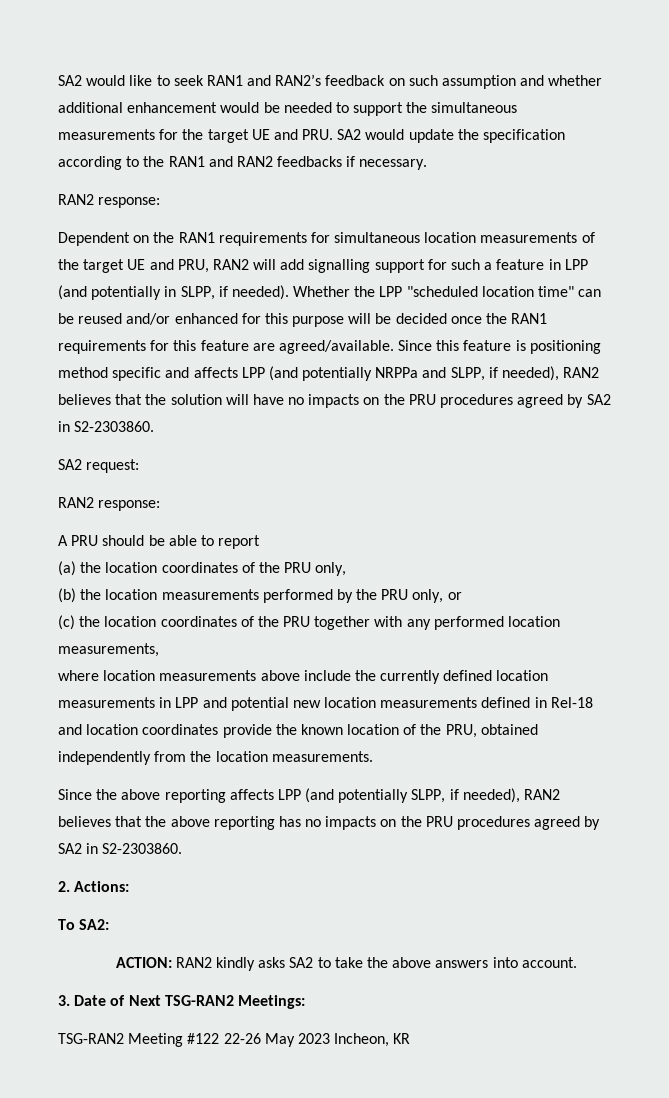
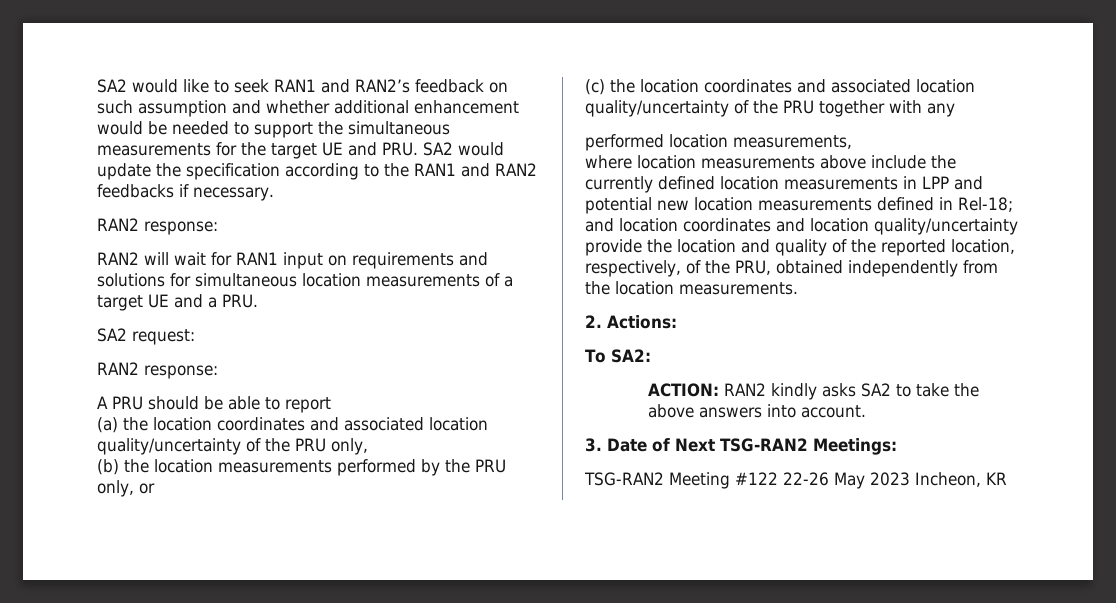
- Dependent on the RAN1 requirements for simultaneous location measurements of the target UE and PRU, RAN2 will add signalling support for such a feature in LPP (and potentially in SLPP, if needed). Whether the LPP "scheduled location time" can be reused and/or enhanced for this purpose will be decided once the RAN1 requirements for this feature are agreed/available. Since this feature is positioning method specific and affects LPP (and potentially NRPPa and SLPP, if needed), RAN2 believes that the solution will have no impacts on the PRU procedures agreed by SA2 in S2-2303860.
+ RAN2 will wait for RAN1 input on requirements and solutions for simultaneous location measurements of a target UE and a PRU.
- (a) the location coordinates of the PRU only,
+ (a) the location coordinates and associated location quality/uncertainty of the PRU only,
- (c) the location coordinates of the PRU together with any performed location measurements,
+ (c) the location coordinates and associated location quality/uncertainty of the PRU together with any
+ performed location measurements,
- where location measurements above include the currently defined location measurements in LPP and potential new location measurements defined in Rel-18 and location coordinates provide the known location of the PRU, obtained independently from the location measurements.
+ where location measurements above include the currently defined location measurements in LPP and potential new location measurements defined in Rel-18; and location coordinates and location quality/uncertainty provide the location and quality of the reported location, respectively, of the PRU, obtained independently from the location measurements.
- Since the above reporting affects LPP (and potentially SLPP, if needed), RAN2 believes that the above reporting has no impacts on the PRU procedures agreed by SA2 in S2-2303860.

